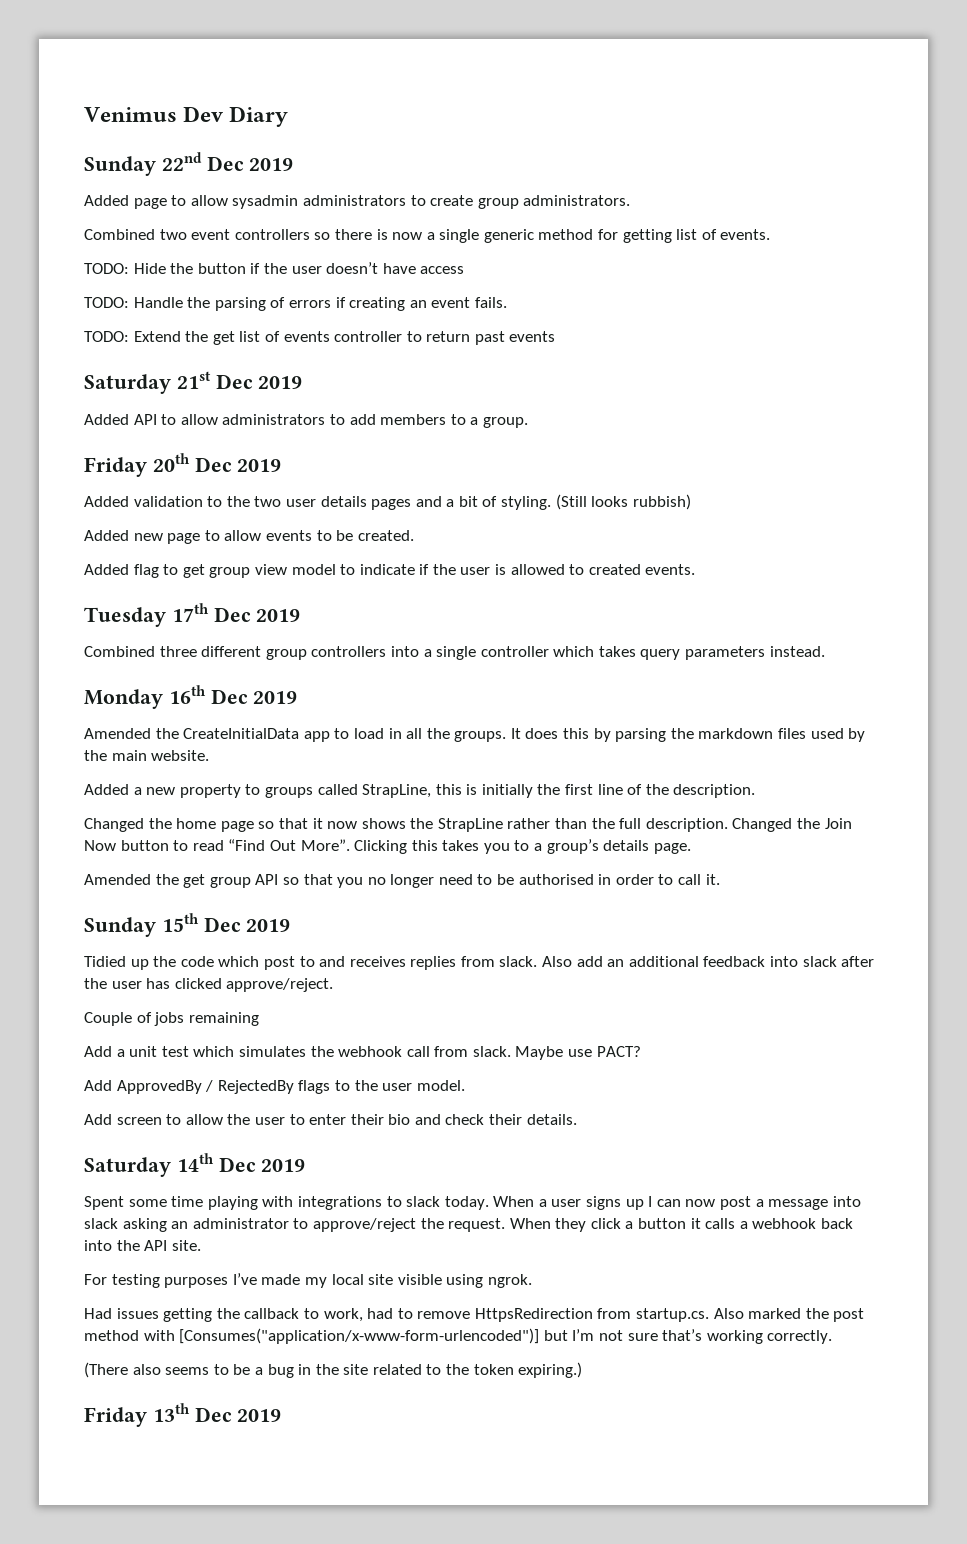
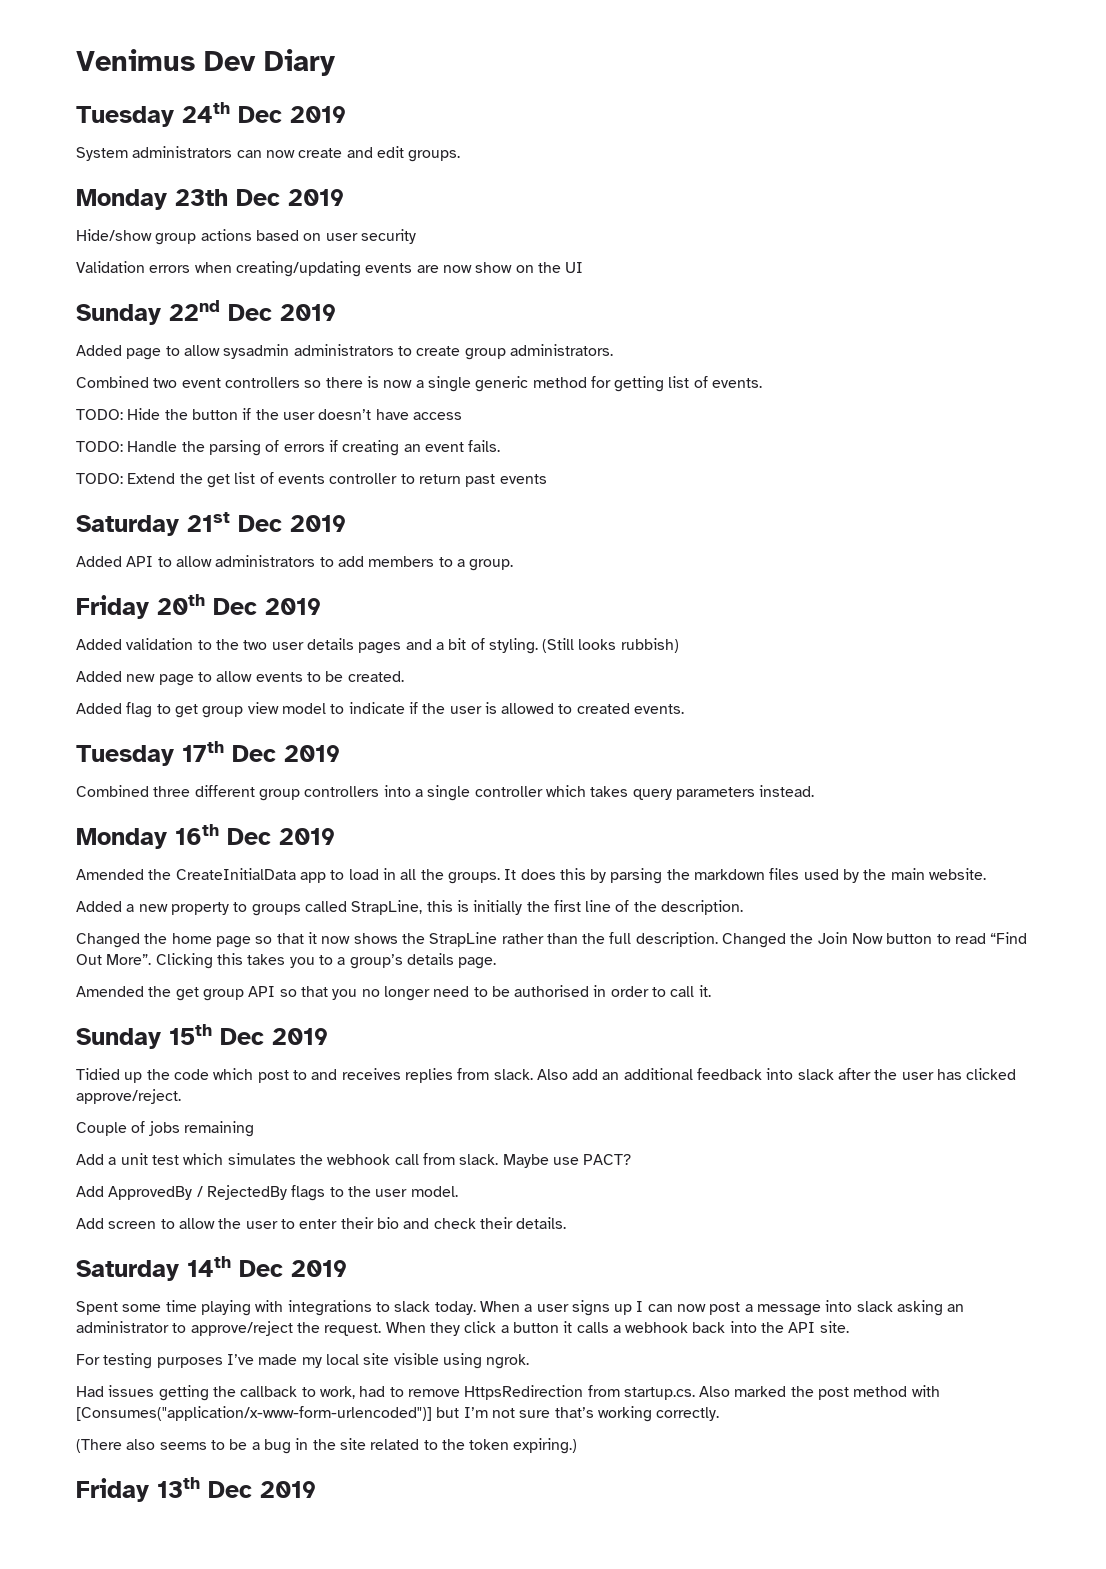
+ Tuesday 24th Dec 2019
+ System administrators can now create and edit groups.
+ Monday 23th Dec 2019
+ Hide/show group actions based on user security
+ Validation errors when creating/updating events are now show on the UI

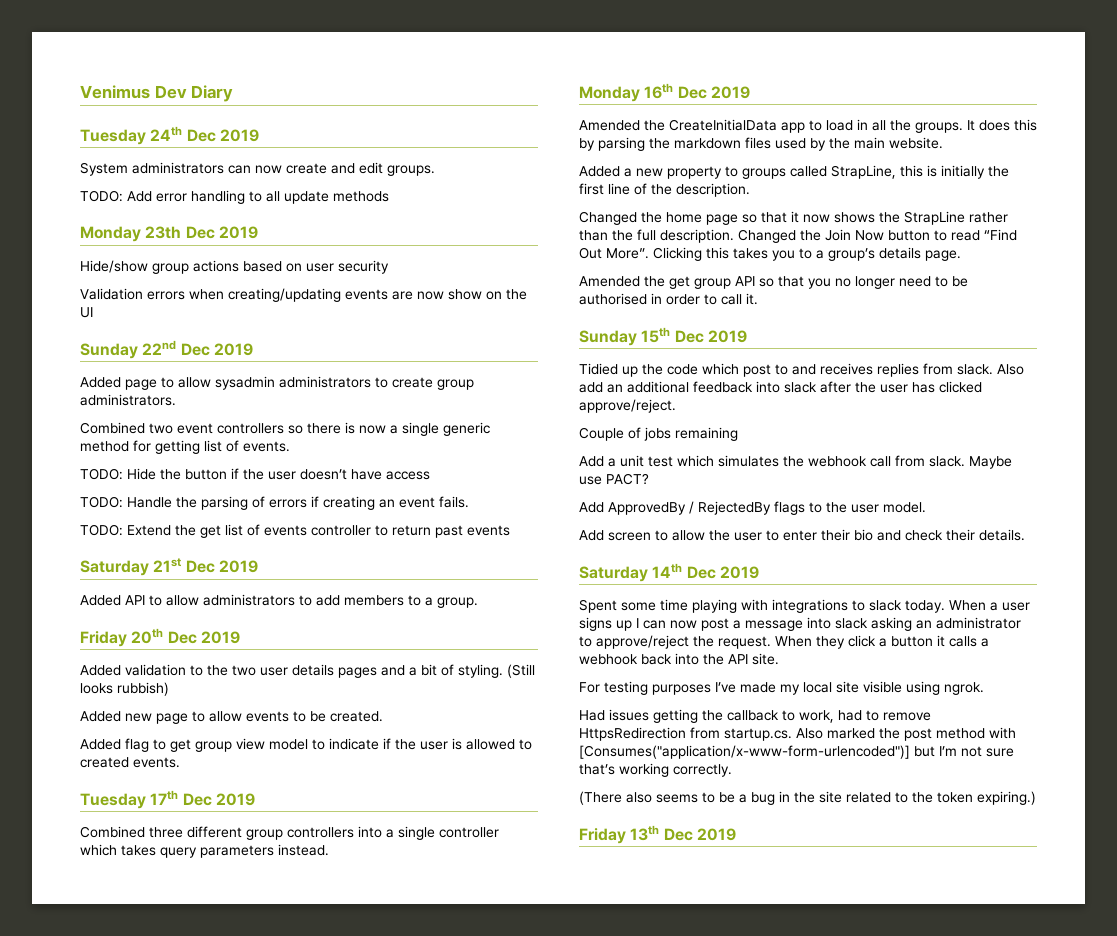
+ TODO: Add error handling to all update methods

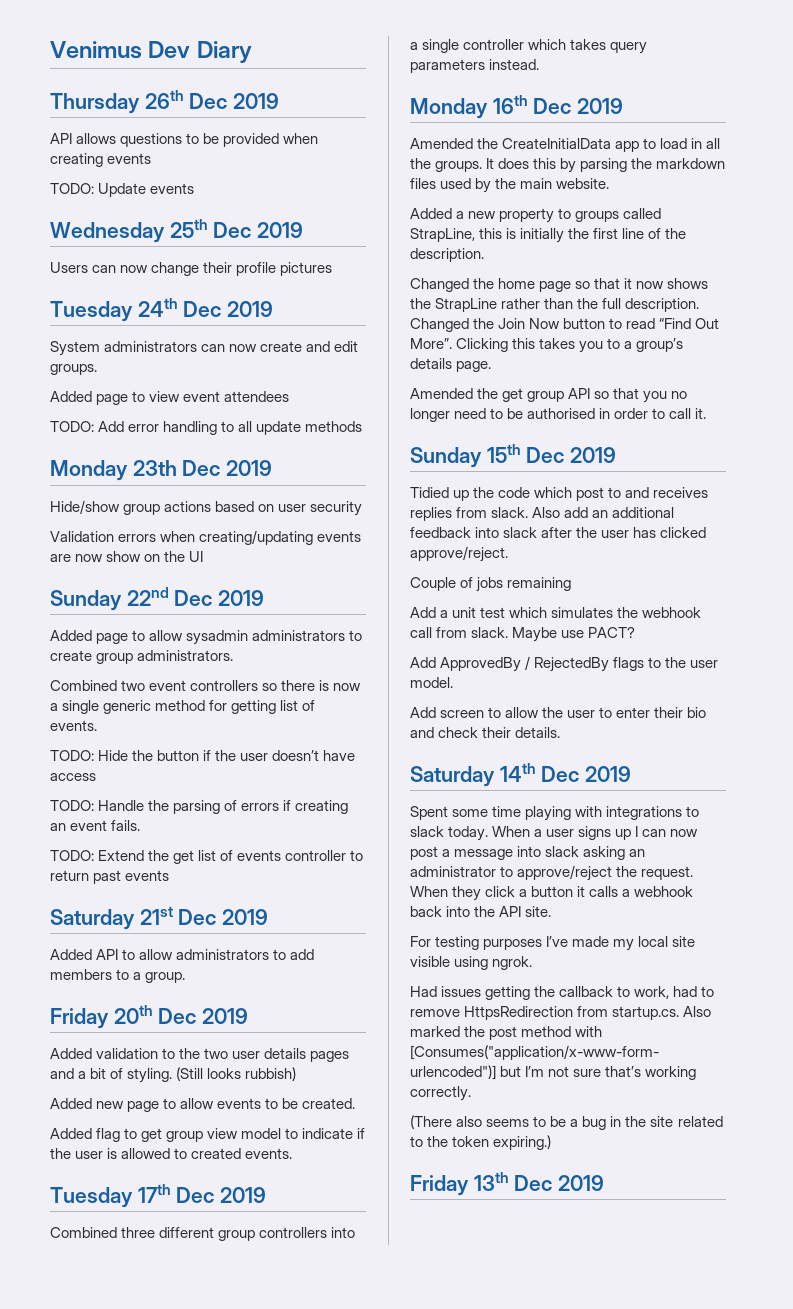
+ Thursday 26th Dec 2019
+ API allows questions to be provided when creating events
+ TODO: Update events
+ Wednesday 25th Dec 2019
+ Users can now change their profile pictures
+ Added page to view event attendees

